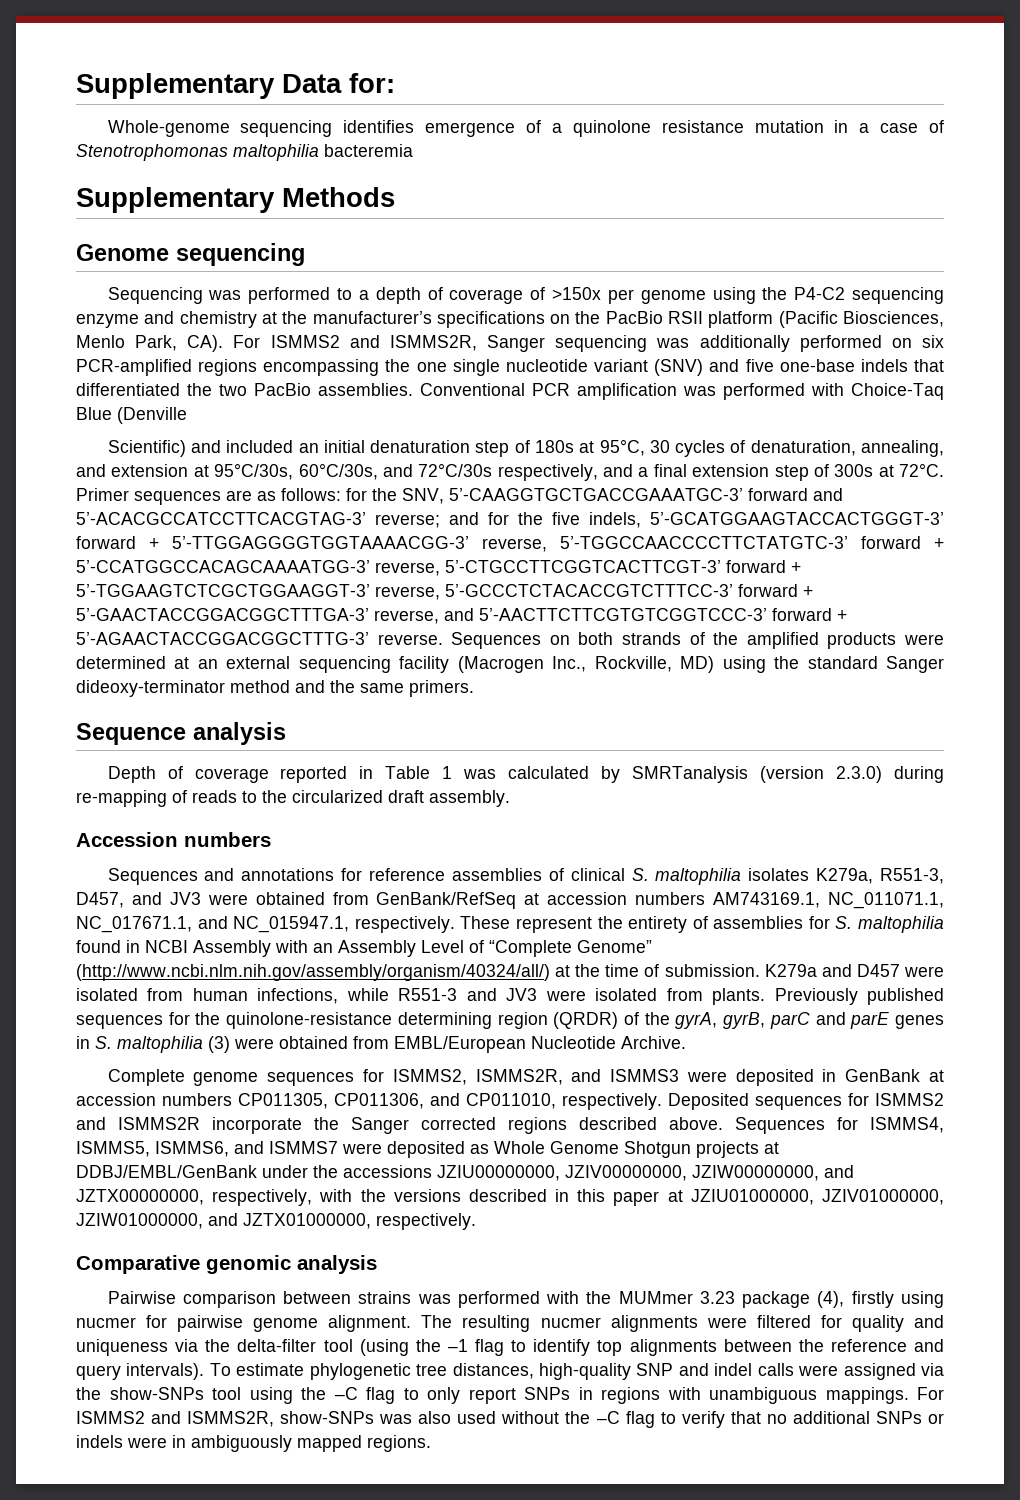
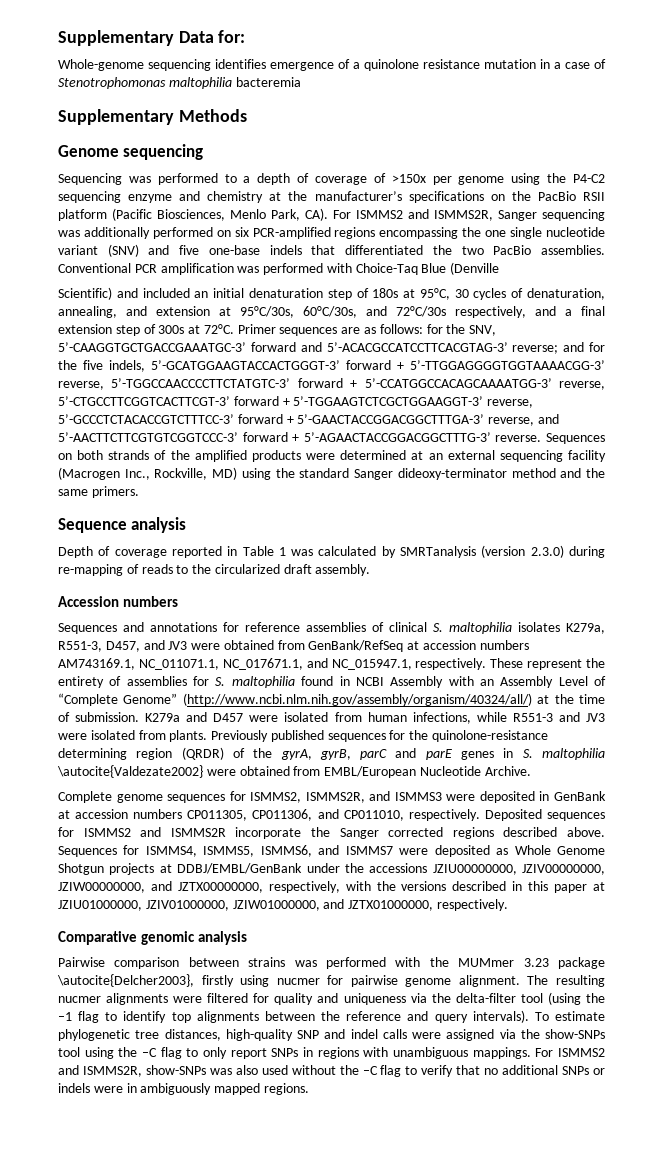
- Previously published sequences for the quinolone-resistance determining region (QRDR) of the gyrA, gyrB, parC and parE genes in S. maltophilia (3) were obtained from EMBL/European Nucleotide Archive.
+ Previously published sequences for the quinolone-resistance determining region (QRDR) of the gyrA, gyrB, parC and parE genes in S. maltophilia \autocite{Valdezate2002} were obtained from EMBL/European Nucleotide Archive.
- Pairwise comparison between strains was performed with the MUMmer 3.23 package (4), firstly using nucmer for pairwise genome alignment.
+ Pairwise comparison between strains was performed with the MUMmer 3.23 package \autocite{Delcher2003}, firstly using nucmer for pairwise genome alignment.

